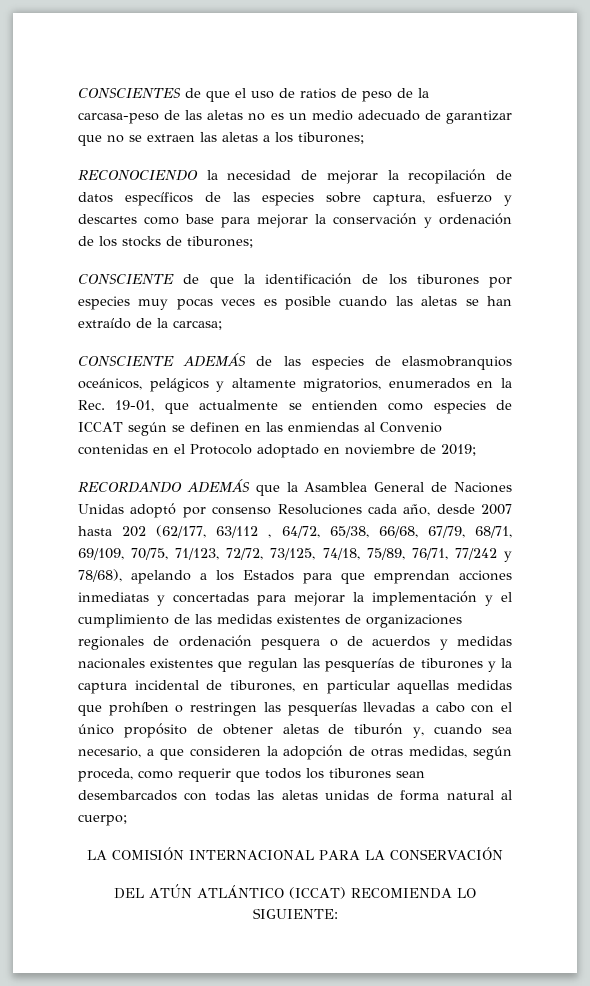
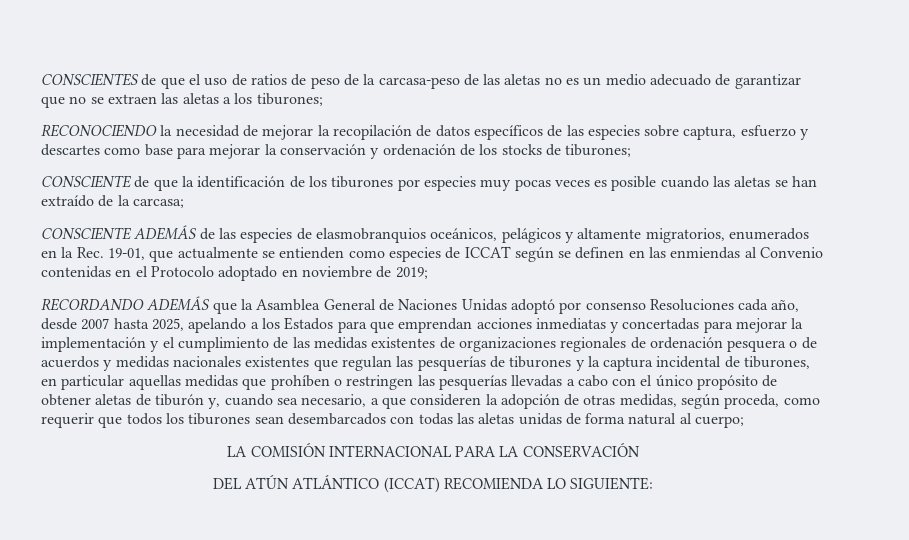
- RECORDANDO ADEMÁS que la Asamblea General de Naciones Unidas adoptó por consenso Resoluciones cada año, desde 2007 hasta 202 (62/177, 63/112 , 64/72, 65/38, 66/68, 67/79, 68/71, 69/109, 70/75, 71/123, 72/72, 73/125, 74/18, 75/89, 76/71, 77/242 y 78/68), apelando a los Estados para que emprendan acciones inmediatas y concertadas para mejorar la implementación y el cumplimiento de las medidas existentes de organizaciones regionales de ordenación pesquera o de acuerdos y medidas nacionales existentes que regulan las pesquerías de tiburones y la captura incidental de tiburones, en particular aquellas medidas que prohíben o restringen las pesquerías llevadas a cabo con el único propósito de obtener aletas de tiburón y, cuando sea necesario, a que consideren la adopción de otras medidas, según proceda, como requerir que todos los tiburones sean desembarcados con todas las aletas unidas de forma natural al cuerpo;
+ RECORDANDO ADEMÁS que la Asamblea General de Naciones Unidas adoptó por consenso Resoluciones cada año, desde 2007 hasta 2025, apelando a los Estados para que emprendan acciones inmediatas y concertadas para mejorar la implementación y el cumplimiento de las medidas existentes de organizaciones regionales de ordenación pesquera o de acuerdos y medidas nacionales existentes que regulan las pesquerías de tiburones y la captura incidental de tiburones, en particular aquellas medidas que prohíben o restringen las pesquerías llevadas a cabo con el único propósito de obtener aletas de tiburón y, cuando sea necesario, a que consideren la adopción de otras medidas, según proceda, como requerir que todos los tiburones sean desembarcados con todas las aletas unidas de forma natural al cuerpo;

